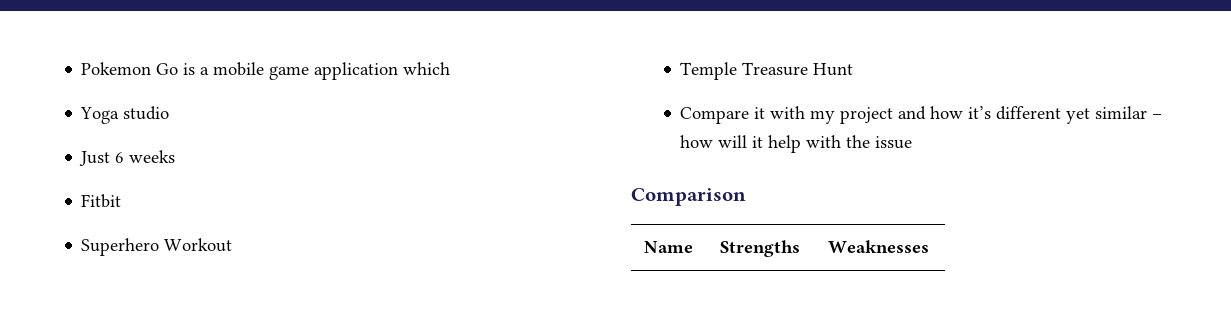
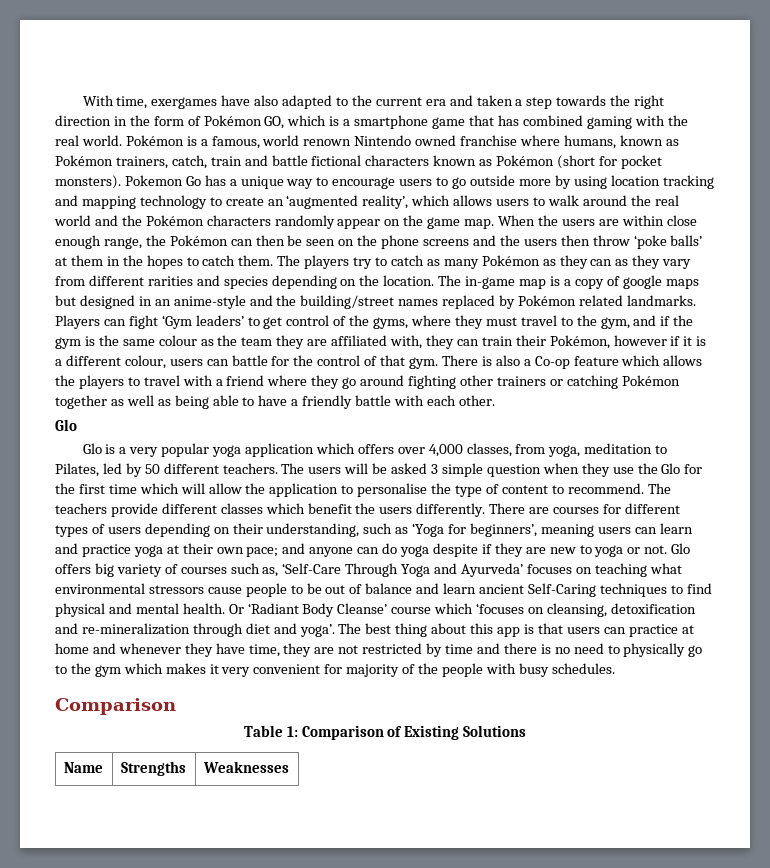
- Pokemon Go is a mobile game application which
- Yoga studio
- Just 6 weeks
- Fitbit
- Superhero Workout
- Temple Treasure Hunt
- Compare it with my project and how it’s different yet similar – how will it help with the issue
+ With time, exergames have also adapted to the current era and taken a step towards the right direction in the form of Pokémon GO, which is a smartphone game that has combined gaming with the real world. Pokémon is a famous, world renown Nintendo owned franchise where humans, known as Pokémon trainers, catch, train and battle fictional characters known as Pokémon (short for pocket monsters). Pokemon Go has a unique way to encourage users to go outside more by using location tracking and mapping technology to create an ‘augmented reality’, which allows users to walk around the real world and the Pokémon characters randomly appear on the game map. When the users are within close enough range, the Pokémon can then be seen on the phone screens and the users then throw ‘poke balls’ at them in the hopes to catch them. The players try to catch as many Pokémon as they can as they vary from different rarities and species depending on the location. The in-game map is a copy of google maps but designed in an anime-style and the building/street names replaced by Pokémon related landmarks. Players can fight ‘Gym leaders’ to get control of the gyms, where they must travel to the gym, and if the gym is the same colour as the team they are affiliated with, they can train their Pokémon, however if it is a different colour, users can battle for the control of that gym. There is also a Co-op feature which allows the players to travel with a friend where they go around fighting other trainers or catching Pokémon together as well as being able to have a friendly battle with each other.
+ Glo
+ Glo is a very popular yoga application which offers over 4,000 classes, from yoga, meditation to Pilates, led by 50 different teachers. The users will be asked 3 simple question when they use the Glo for the first time which will allow the application to personalise the type of content to recommend. The teachers provide different classes which benefit the users differently. There are courses for different types of users depending on their understanding, such as ‘Yoga for beginners’, meaning users can learn and practice yoga at their own pace; and anyone can do yoga despite if they are new to yoga or not. Glo offers big variety of courses such as, ‘Self-Care Through Yoga and Ayurveda’ focuses on teaching what environmental stressors cause people to be out of balance and learn ancient Self-Caring techniques to find physical and mental health. Or ‘Radiant Body Cleanse’ course which ‘focuses on cleansing, detoxification and re-mineralization through diet and yoga’. The best thing about this app is that users can practice at home and whenever they have time, they are not restricted by time and there is no need to physically go to the gym which makes it very convenient for majority of the people with busy schedules.
  Comparison
+ Table 1: Comparison of Existing Solutions

